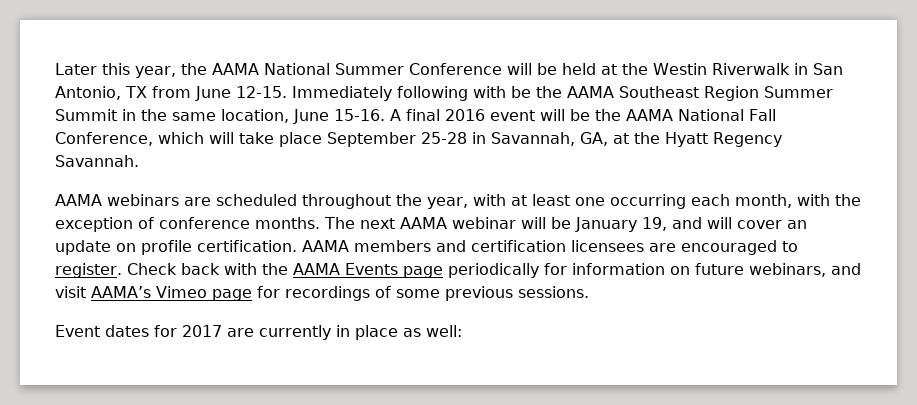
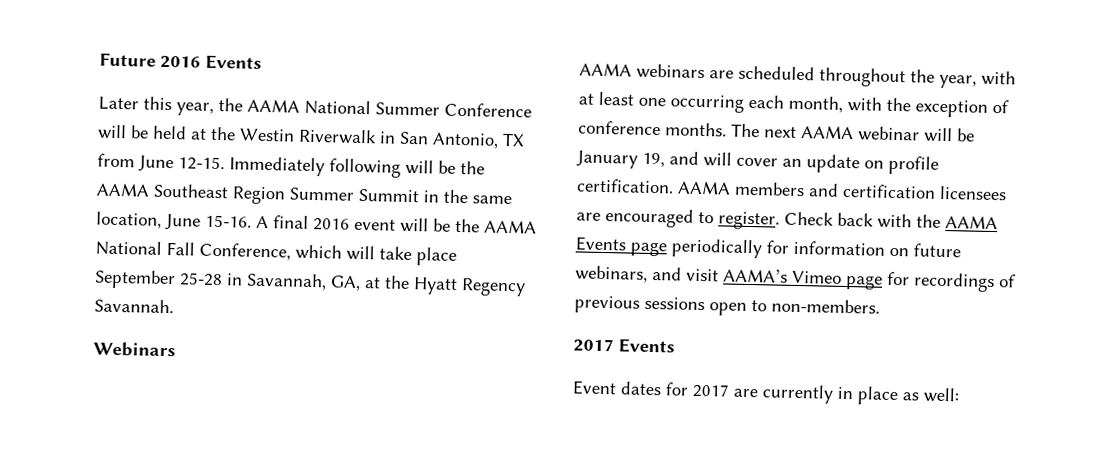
+ Future 2016 Events
- Immediately following with be the AAMA Southeast Region Summer Summit in the same location, June 15-16.
+ Immediately following will be the AAMA Southeast Region Summer Summit in the same location, June 15-16.
+ Webinars
- Check back with the AAMA Events page periodically for information on future webinars, and visit AAMA’s Vimeo page for recordings of some previous sessions.
+ Check back with the AAMA Events page periodically for information on future webinars, and visit AAMA’s Vimeo page for recordings of previous sessions open to non-members.
+ 2017 Events

